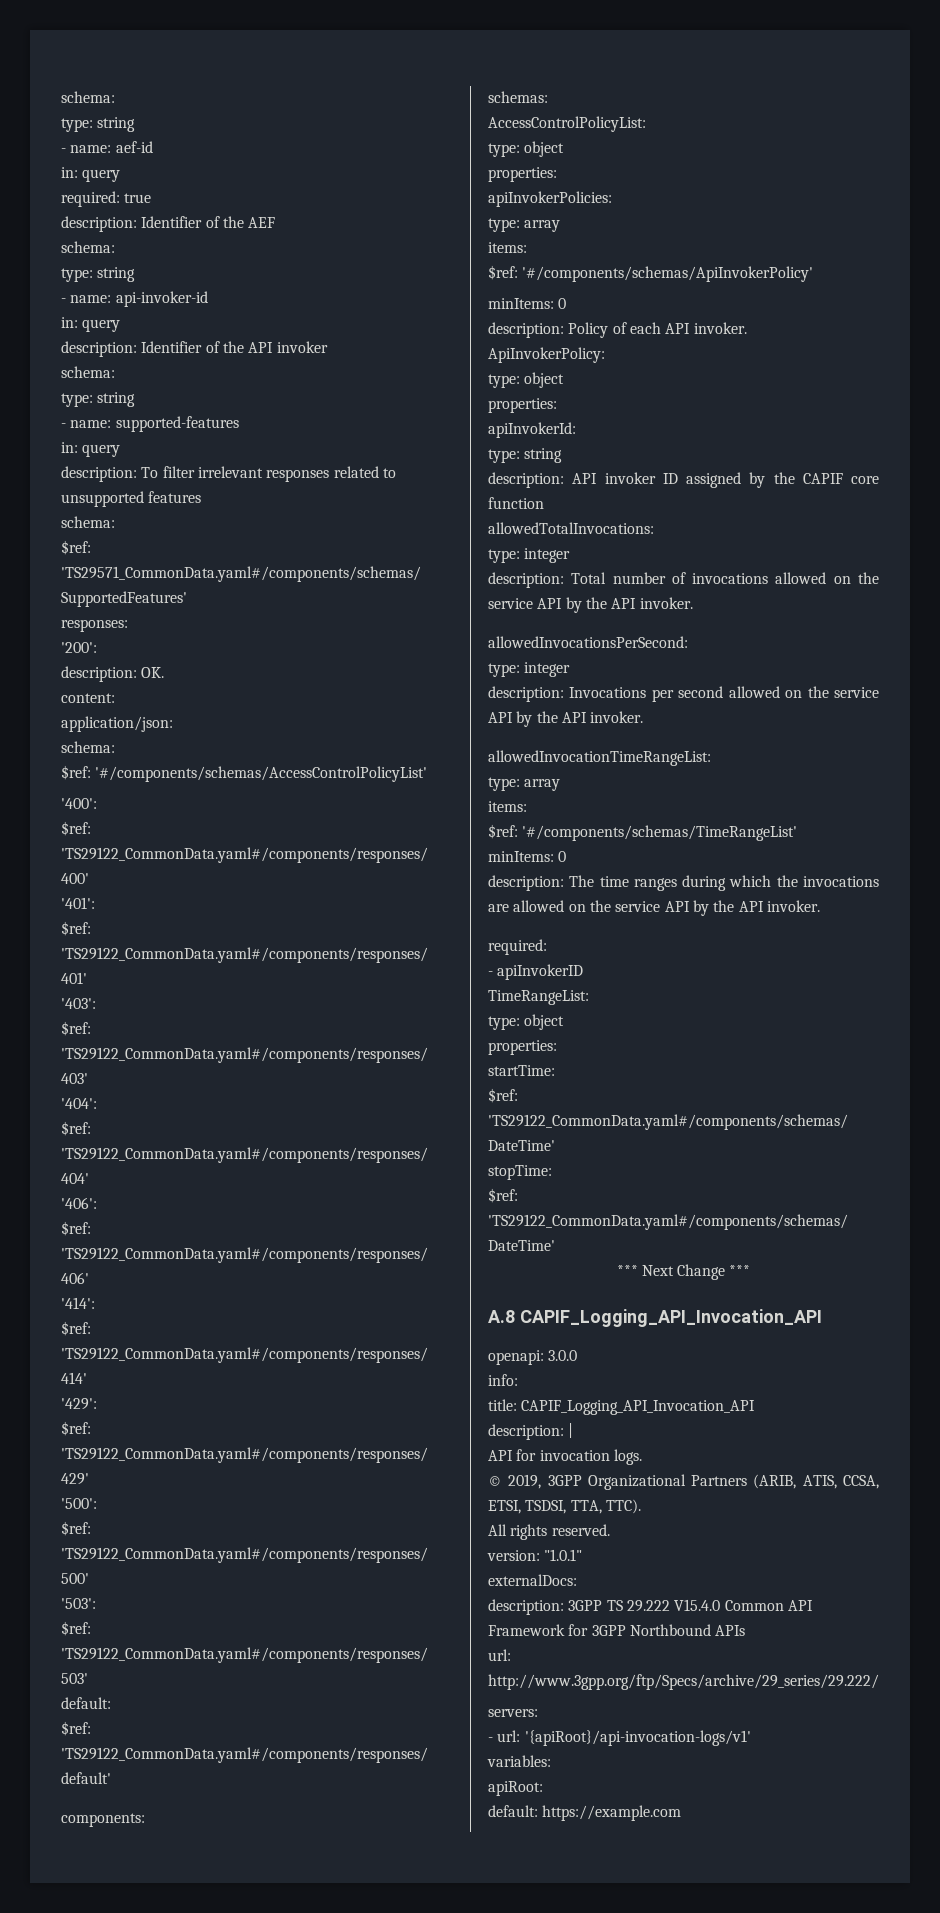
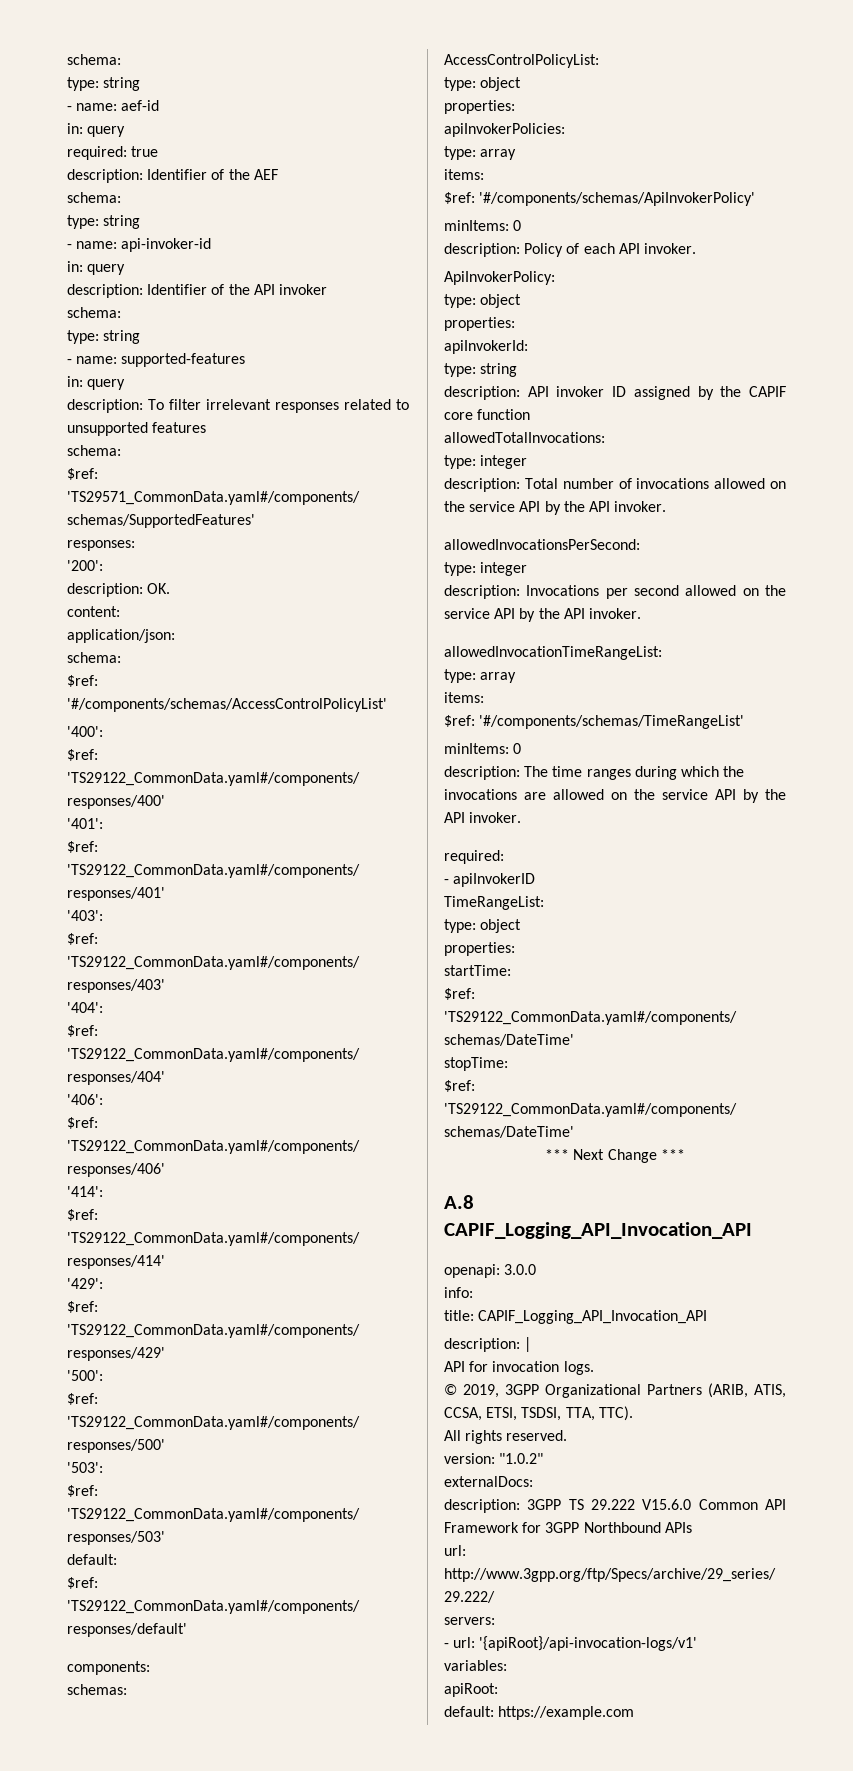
- version: "1.0.1"
+ version: "1.0.2"
- description: 3GPP TS 29.222 V15.4.0 Common API Framework for 3GPP Northbound APIs
+ description: 3GPP TS 29.222 V15.6.0 Common API Framework for 3GPP Northbound APIs

